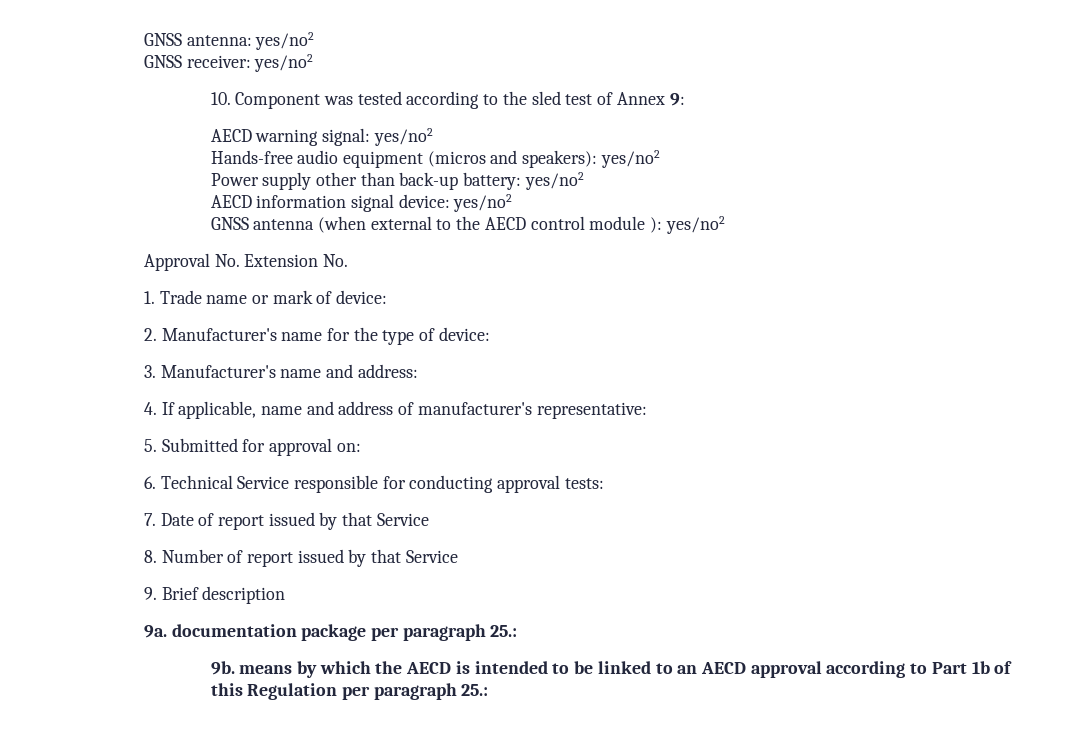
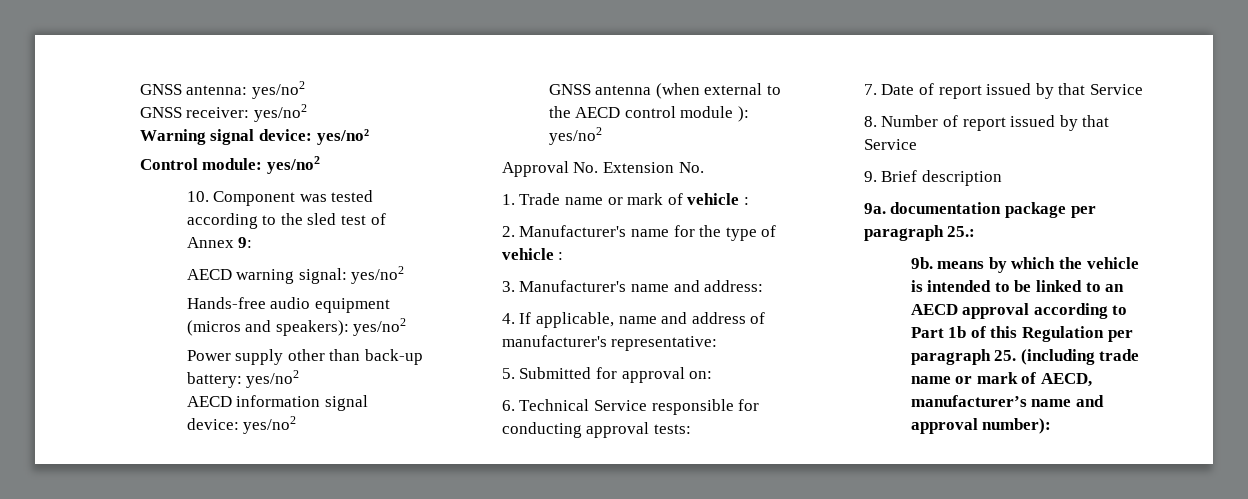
+ Warning signal device: yes/no²
+ Control module: yes/no2
- 1. Trade name or mark of device:
+ 1. Trade name or mark of vehicle :
- 2. Manufacturer's name for the type of device:
+ 2. Manufacturer's name for the type of vehicle :
- 9b. means by which the AECD is intended to be linked to an AECD approval according to Part 1b of this Regulation per paragraph 25.:
+ 9b. means by which the vehicle is intended to be linked to an AECD approval according to Part 1b of this Regulation per paragraph 25. (including trade name or mark of AECD, manufacturer’s name and approval number):

